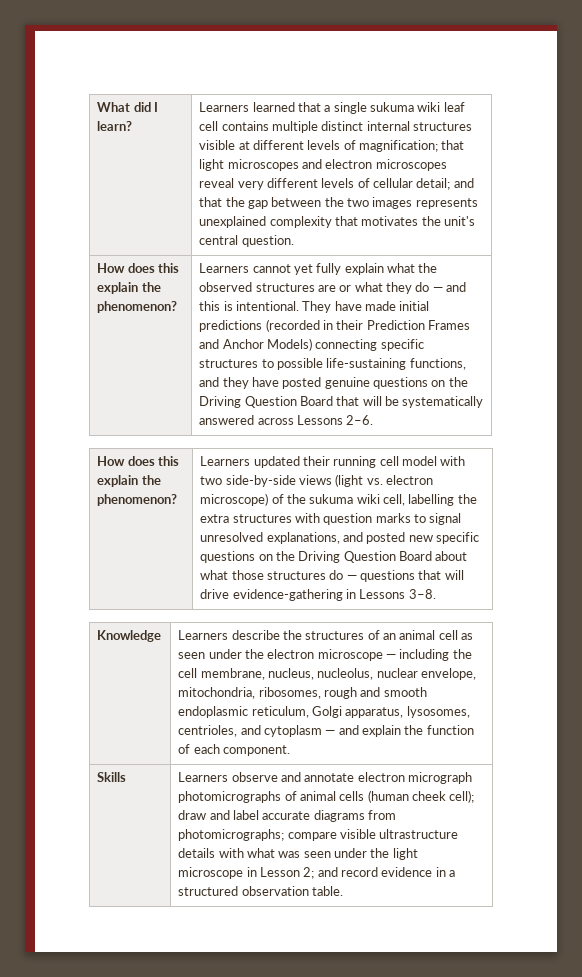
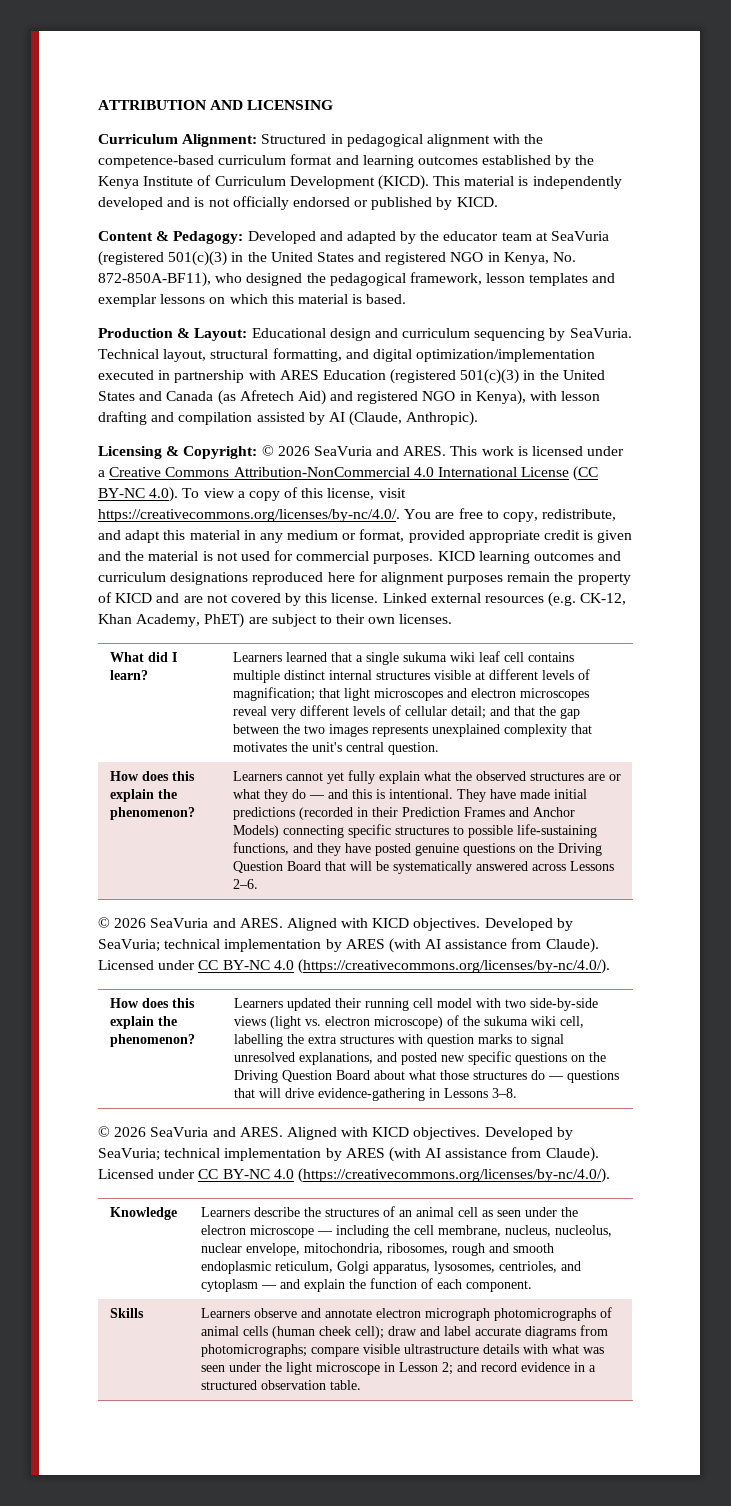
+ ATTRIBUTION AND LICENSING
+ Curriculum Alignment: Structured in pedagogical alignment with the competence-based curriculum format and learning outcomes established by the Kenya Institute of Curriculum Development (KICD). This material is independently developed and is not officially endorsed or published by KICD.
+ Content & Pedagogy: Developed and adapted by the educator team at SeaVuria (registered 501(c)(3) in the United States and registered NGO in Kenya, No. 872-850A-BF11), who designed the pedagogical framework, lesson templates and exemplar lessons on which this material is based.
+ Production & Layout: Educational design and curriculum sequencing by SeaVuria. Technical layout, structural formatting, and digital optimization/implementation executed in partnership with ARES Education (registered 501(c)(3) in the United States and Canada (as Afretech Aid) and registered NGO in Kenya), with lesson drafting and compilation assisted by AI (Claude, Anthropic).
+ Licensing & Copyright: © 2026 SeaVuria and ARES. This work is licensed under a Creative Commons Attribution-NonCommercial 4.0 International License (CC BY-NC 4.0). To view a copy of this license, visit https://creativecommons.org/licenses/by-nc/4.0/. You are free to copy, redistribute, and adapt this material in any medium or format, provided appropriate credit is given and the material is not used for commercial purposes. KICD learning outcomes and curriculum designations reproduced here for alignment purposes remain the property of KICD and are not covered by this license. Linked external resources (e.g. CK-12, Khan Academy, PhET) are subject to their own licenses.
  They have made initial predictions (recorded in their Prediction Frames and Anchor Models) connecting specific structures to possible life-sustaining functions, and they have posted genuine questions on the Driving Question Board that will be systematically answered across Lessons 2–6.
+ © 2026 SeaVuria and ARES. Aligned with KICD objectives. Developed by SeaVuria; technical implementation by ARES (with AI assistance from Claude). Licensed under CC BY-NC 4.0 (https://creativecommons.org/licenses/by-nc/4.0/).
  Learners updated their running cell model with two side-by-side views (light vs. electron microscope) of the sukuma wiki cell, labelling the extra structures with question marks to signal unresolved explanations, and posted new specific questions on the Driving Question Board about what those structures do — questions that will drive evidence-gathering in Lessons 3–8.
+ © 2026 SeaVuria and ARES. Aligned with KICD objectives. Developed by SeaVuria; technical implementation by ARES (with AI assistance from Claude). Licensed under CC BY-NC 4.0 (https://creativecommons.org/licenses/by-nc/4.0/).

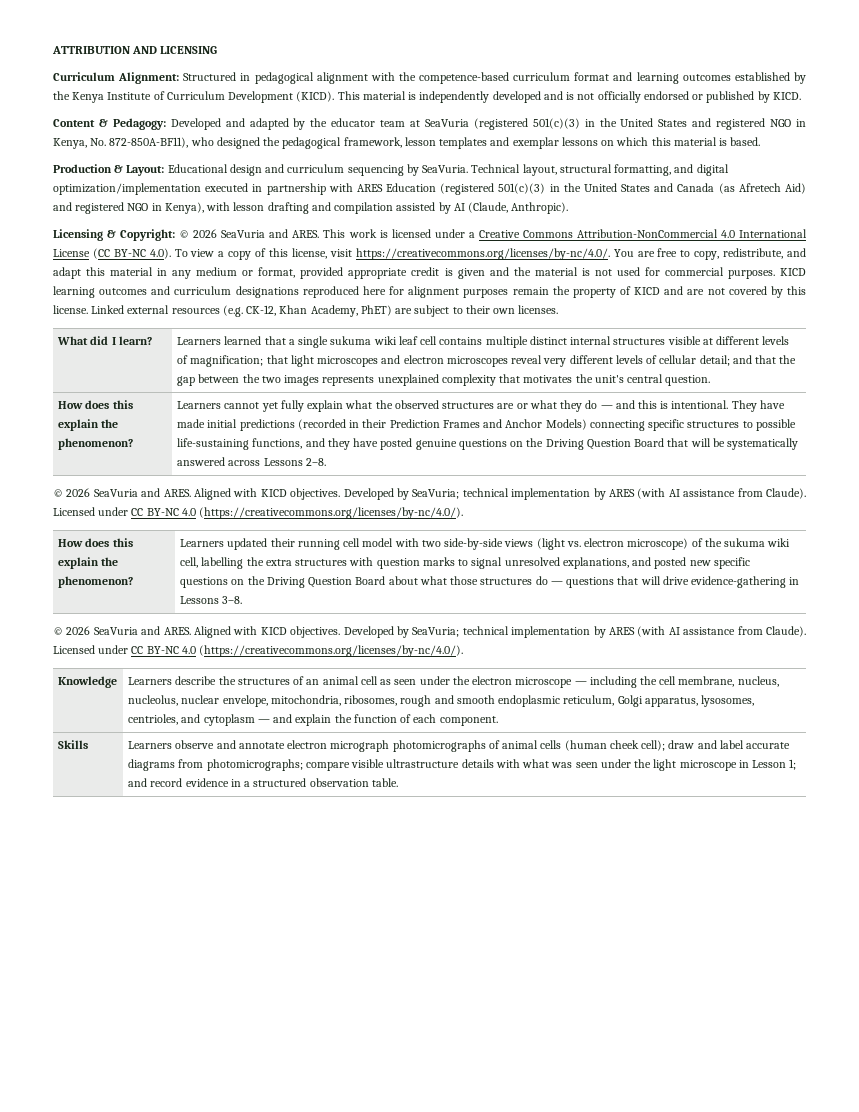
- They have made initial predictions (recorded in their Prediction Frames and Anchor Models) connecting specific structures to possible life-sustaining functions, and they have posted genuine questions on the Driving Question Board that will be systematically answered across Lessons 2–6.
+ They have made initial predictions (recorded in their Prediction Frames and Anchor Models) connecting specific structures to possible life-sustaining functions, and they have posted genuine questions on the Driving Question Board that will be systematically answered across Lessons 2–8.
- Learners observe and annotate electron micrograph photomicrographs of animal cells (human cheek cell); draw and label accurate diagrams from photomicrographs; compare visible ultrastructure details with what was seen under the light microscope in Lesson 2; and record evidence in a structured observation table.
+ Learners observe and annotate electron micrograph photomicrographs of animal cells (human cheek cell); draw and label accurate diagrams from photomicrographs; compare visible ultrastructure details with what was seen under the light microscope in Lesson 1; and record evidence in a structured observation table.

